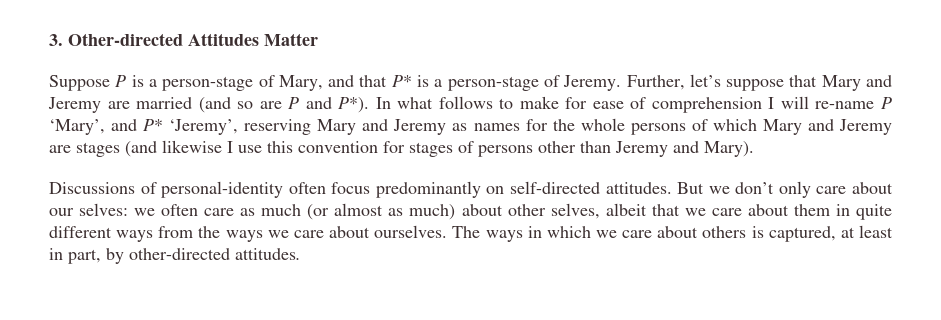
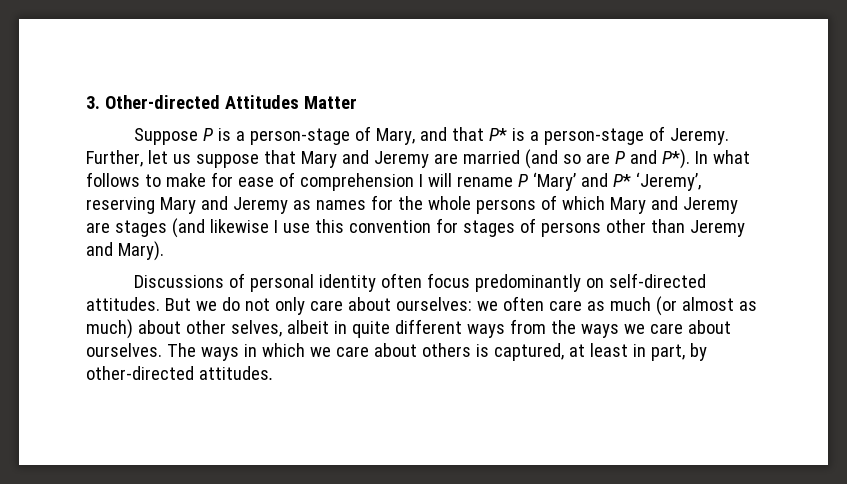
- Further, let’s suppose that Mary and Jeremy are married (and so are P and P*). In what follows to make for ease of comprehension I will re-name P ‘Mary’, and P* ‘Jeremy’, reserving Mary and Jeremy as names for the whole persons of which Mary and Jeremy are stages (and likewise I use this convention for stages of persons other than Jeremy and Mary).
+ Further, let us suppose that Mary and Jeremy are married (and so are P and P*). In what follows to make for ease of comprehension I will rename P ‘Mary’ and P* ‘Jeremy’, reserving Mary and Jeremy as names for the whole persons of which Mary and Jeremy are stages (and likewise I use this convention for stages of persons other than Jeremy and Mary).
- Discussions of personal-identity often focus predominantly on self-directed attitudes.
+ Discussions of personal identity often focus predominantly on self-directed attitudes.
- But we don’t only care about our selves: we often care as much (or almost as much) about other selves, albeit that we care about them in quite different ways from the ways we care about ourselves.
+ But we do not only care about ourselves: we often care as much (or almost as much) about other selves, albeit in quite different ways from the ways we care about ourselves.

